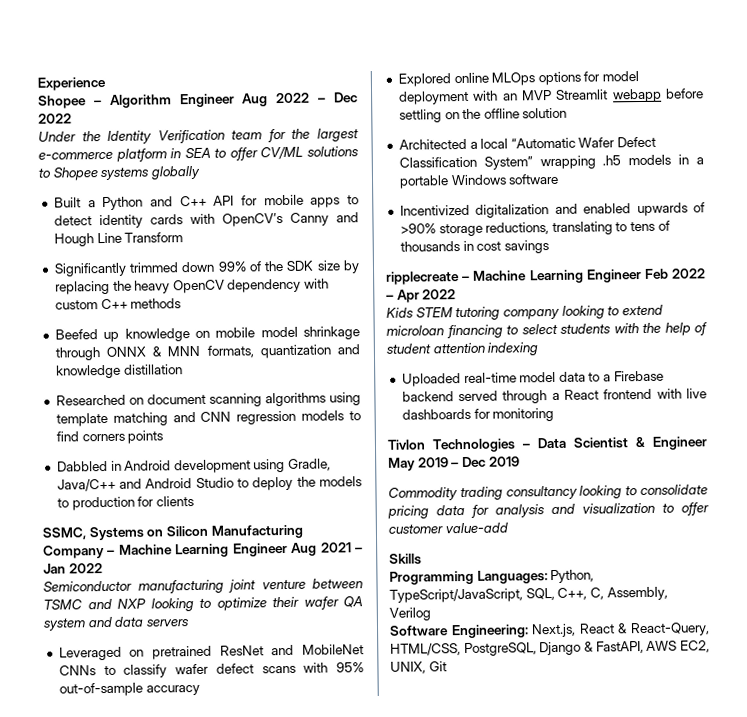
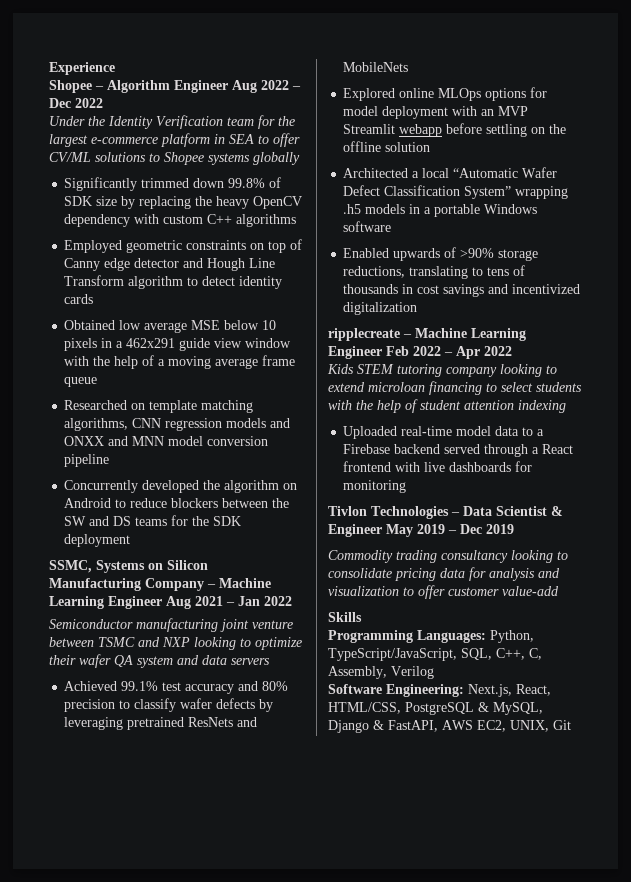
- Built a Python and C++ API for mobile apps to detect identity cards with OpenCV’s Canny and Hough Line Transform
- Significantly trimmed down 99% of the SDK size by replacing the heavy OpenCV dependency with custom C++ methods
- Beefed up knowledge on mobile model shrinkage through ONNX & MNN formats, quantization and knowledge distillation
- Researched on document scanning algorithms using template matching and CNN regression models to find corners points
- Dabbled in Android development using Gradle, Java/C++ and Android Studio to deploy the models to production for clients
+ Significantly trimmed down 99.8% of SDK size by replacing the heavy OpenCV dependency with custom C++ algorithms
+ Employed geometric constraints on top of Canny edge detector and Hough Line Transform algorithm to detect identity cards
+ Obtained low average MSE below 10 pixels in a 462x291 guide view window with the help of a moving average frame queue
+ Researched on template matching algorithms, CNN regression models and ONXX and MNN model conversion pipeline
+ Concurrently developed the algorithm on Android to reduce blockers between the SW and DS teams for the SDK deployment
- Leveraged on pretrained ResNet and MobileNet CNNs to classify wafer defect scans with 95% out-of-sample accuracy
+ Achieved 99.1% test accuracy and 80% precision to classify wafer defects by leveraging pretrained ResNets and MobileNets
- Incentivized digitalization and enabled upwards of >90% storage reductions, translating to tens of thousands in cost savings
+ Enabled upwards of >90% storage reductions, translating to tens of thousands in cost savings and incentivized digitalization
- Software Engineering: Next.js, React & React-Query, HTML/CSS, PostgreSQL, Django & FastAPI, AWS EC2, UNIX, Git
+ Software Engineering: Next.js, React, HTML/CSS, PostgreSQL & MySQL, Django & FastAPI, AWS EC2, UNIX, Git

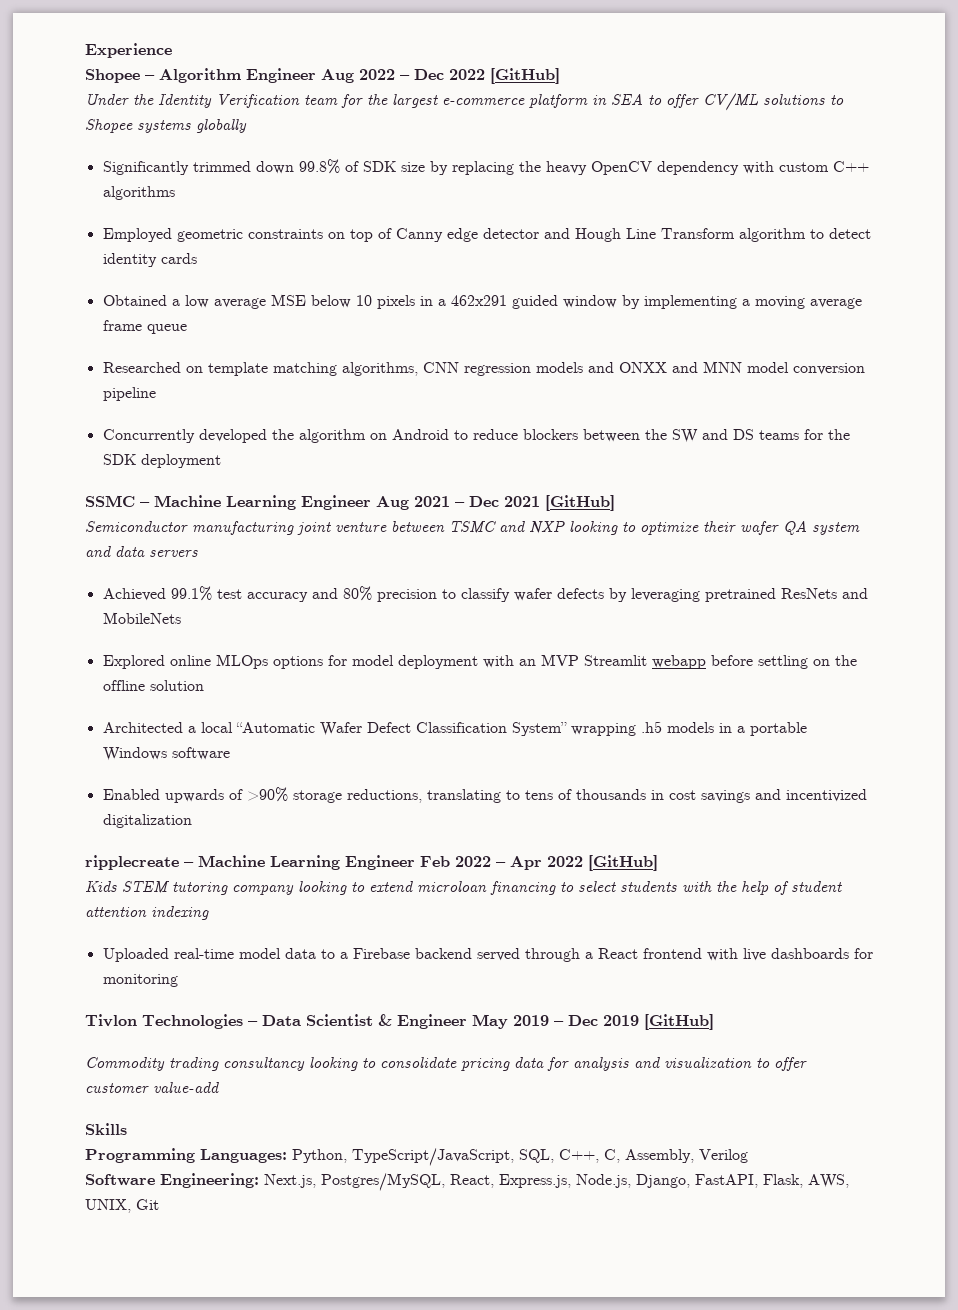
- Shopee – Algorithm Engineer Aug 2022 – Dec 2022
+ Shopee – Algorithm Engineer Aug 2022 – Dec 2022 [GitHub]
- Obtained low average MSE below 10 pixels in a 462x291 guide view window with the help of a moving average frame queue
+ Obtained a low average MSE below 10 pixels in a 462x291 guided window by implementing a moving average frame queue
- SSMC, Systems on Silicon Manufacturing Company – Machine Learning Engineer Aug 2021 – Jan 2022
+ SSMC – Machine Learning Engineer Aug 2021 – Dec 2021 [GitHub]
- ripplecreate – Machine Learning Engineer Feb 2022 – Apr 2022
+ ripplecreate – Machine Learning Engineer Feb 2022 – Apr 2022 [GitHub]
- Tivlon Technologies – Data Scientist & Engineer May 2019 – Dec 2019
+ Tivlon Technologies – Data Scientist & Engineer May 2019 – Dec 2019 [GitHub]
- Software Engineering: Next.js, React, HTML/CSS, PostgreSQL & MySQL, Django & FastAPI, AWS EC2, UNIX, Git
+ Software Engineering: Next.js, Postgres/MySQL, React, Express.js, Node.js, Django, FastAPI, Flask, AWS, UNIX, Git

